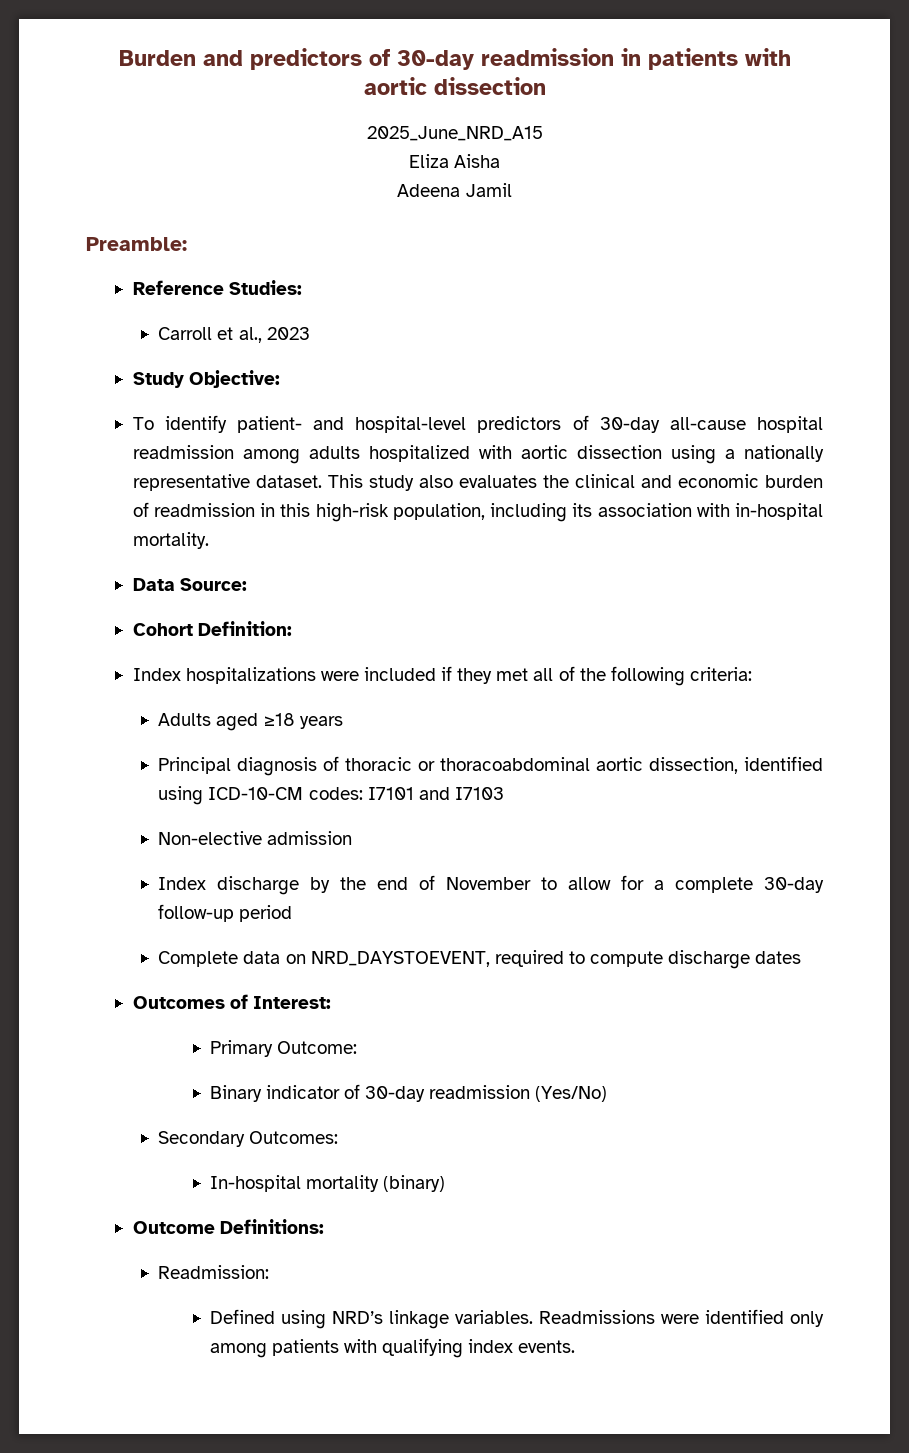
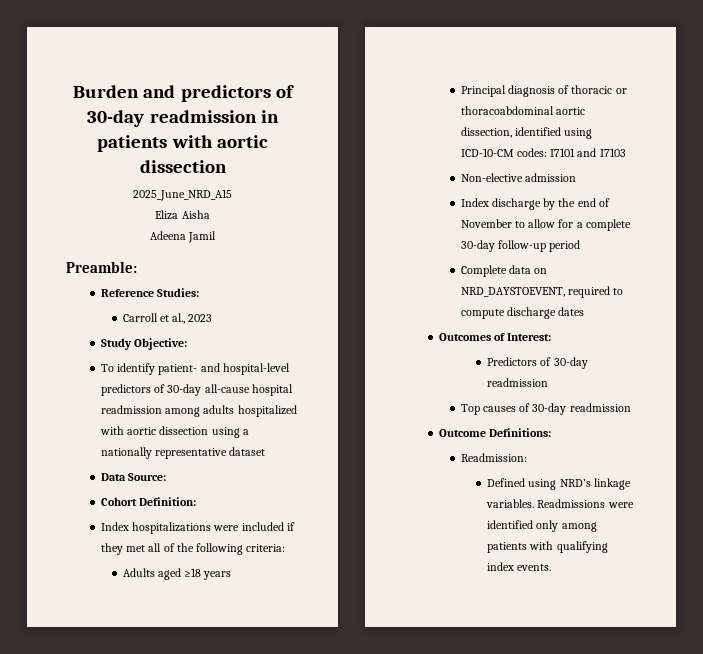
- To identify patient- and hospital-level predictors of 30-day all-cause hospital readmission among adults hospitalized with aortic dissection using a nationally representative dataset. This study also evaluates the clinical and economic burden of readmission in this high-risk population, including its association with in-hospital mortality.
+ To identify patient- and hospital-level predictors of 30-day all-cause hospital readmission among adults hospitalized with aortic dissection using a nationally representative dataset
- Primary Outcome:
- Binary indicator of 30-day readmission (Yes/No)
- Secondary Outcomes:
- In-hospital mortality (binary)
+ Predictors of 30-day readmission
+ Top causes of 30-day readmission

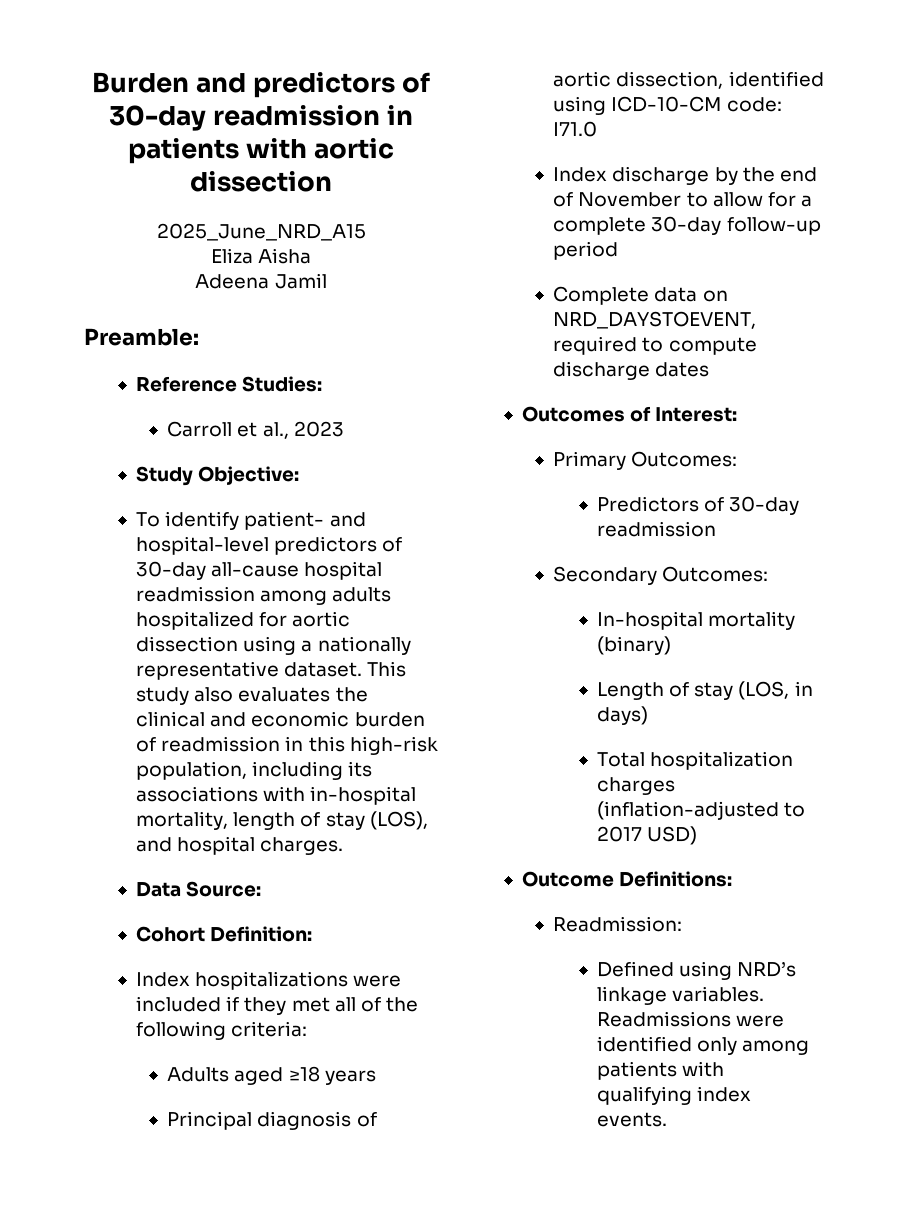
- To identify patient- and hospital-level predictors of 30-day all-cause hospital readmission among adults hospitalized with aortic dissection using a nationally representative dataset
+ To identify patient- and hospital-level predictors of 30-day all-cause hospital readmission among adults hospitalized for aortic dissection using a nationally representative dataset. This study also evaluates the clinical and economic burden of readmission in this high-risk population, including its associations with in-hospital mortality, length of stay (LOS), and hospital charges.
- Principal diagnosis of thoracic or thoracoabdominal aortic dissection, identified using ICD-10-CM codes: I7101 and I7103
- Non-elective admission
+ Principal diagnosis of aortic dissection, identified using ICD-10-CM code: I71.0
+ Primary Outcomes:
- Top causes of 30-day readmission
+ Secondary Outcomes:
+ In-hospital mortality (binary)
+ Length of stay (LOS, in days)
+ Total hospitalization charges (inflation-adjusted to 2017 USD)

